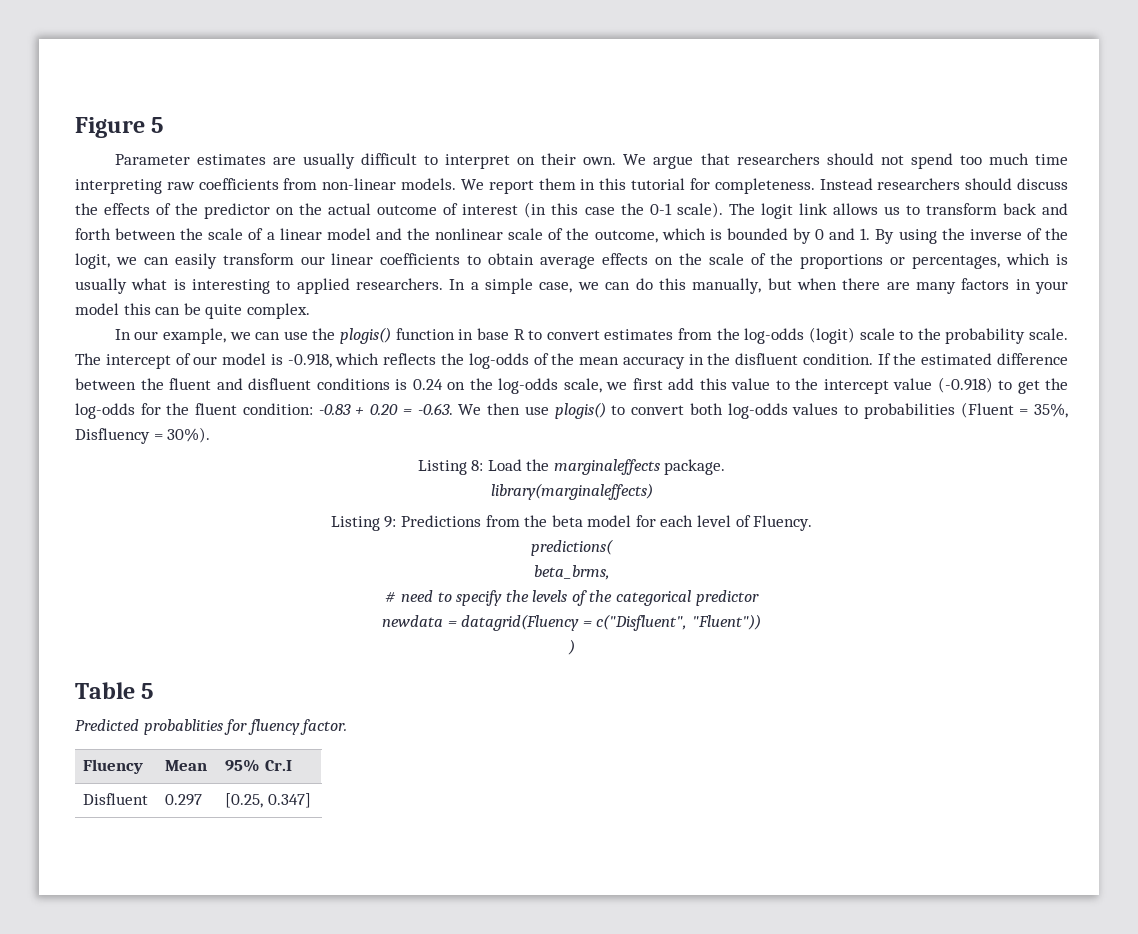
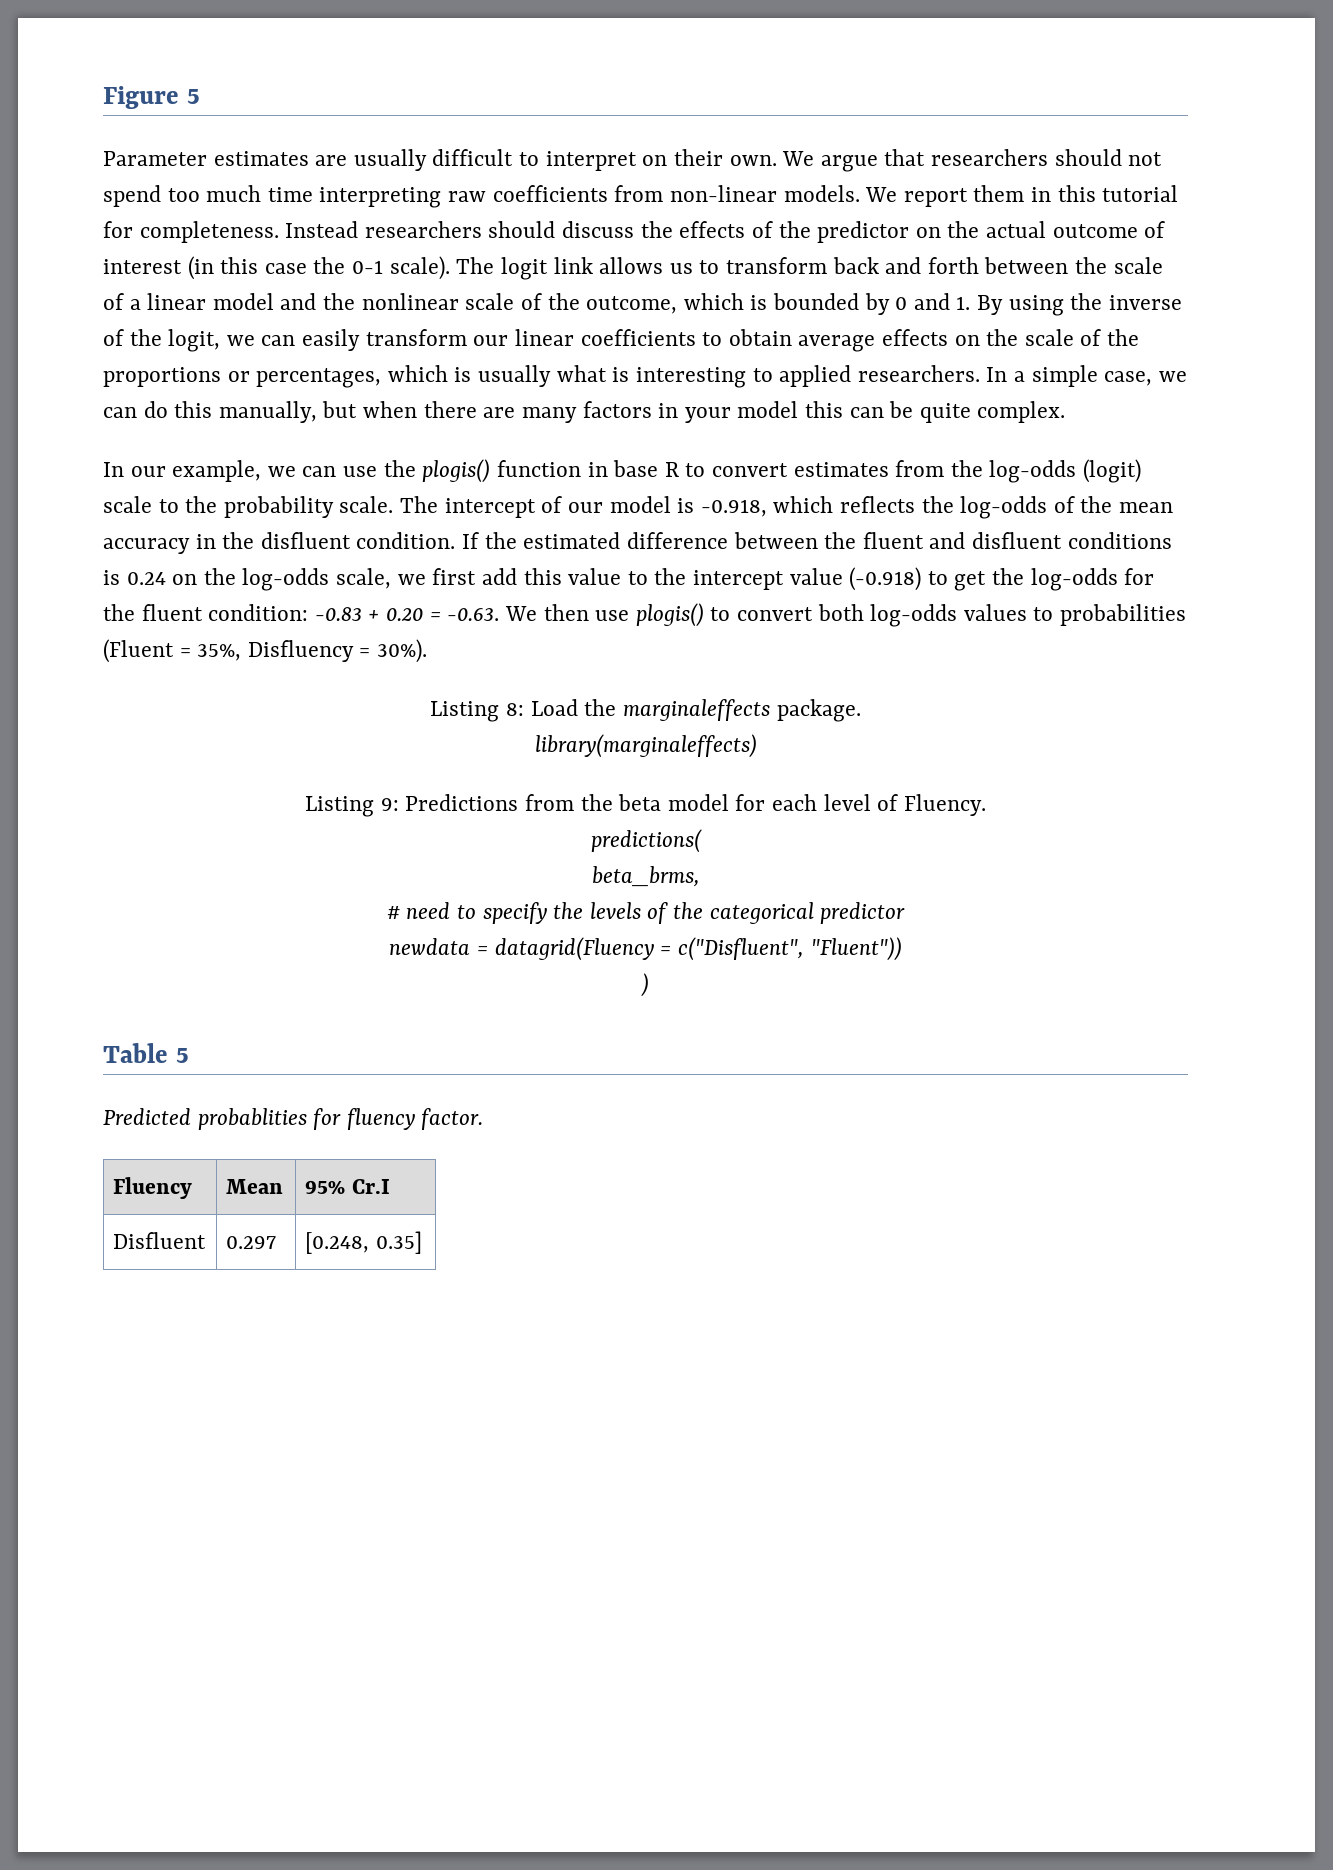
- Disfluent | 0.297 | [0.25, 0.347]
+ Disfluent | 0.297 | [0.248, 0.35]

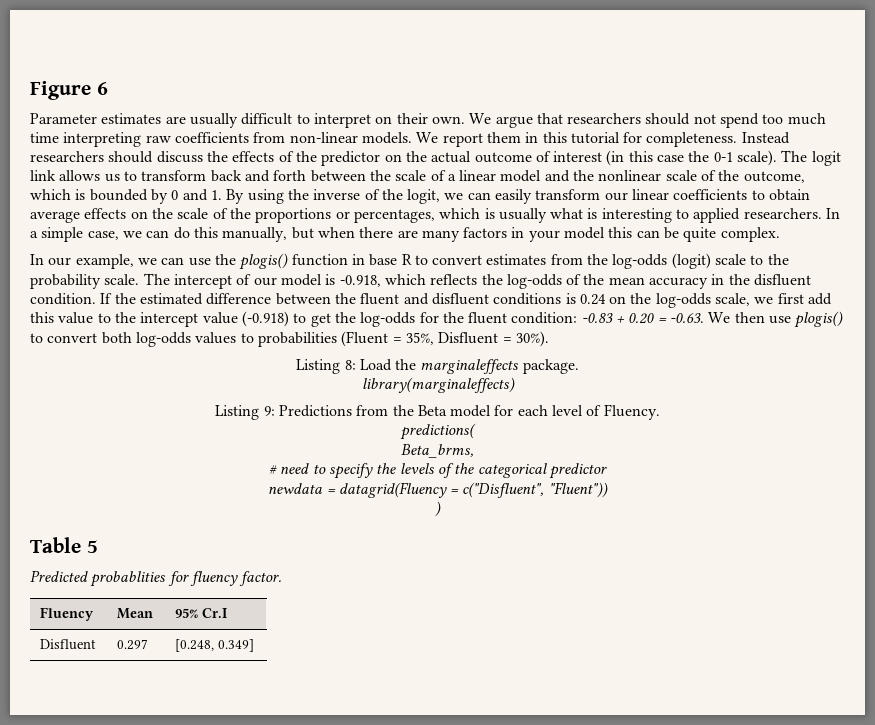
- Figure 5
+ Figure 6
- If the estimated difference between the fluent and disfluent conditions is 0.24 on the log-odds scale, we first add this value to the intercept value (-0.918) to get the log-odds for the fluent condition: -0.83 + 0.20 = -0.63. We then use plogis() to convert both log-odds values to probabilities (Fluent = 35%, Disfluency = 30%).
+ If the estimated difference between the fluent and disfluent conditions is 0.24 on the log-odds scale, we first add this value to the intercept value (-0.918) to get the log-odds for the fluent condition: -0.83 + 0.20 = -0.63. We then use plogis() to convert both log-odds values to probabilities (Fluent = 35%, Disfluent = 30%).
- Listing 9: Predictions from the beta model for each level of Fluency.
+ Listing 9: Predictions from the Beta model for each level of Fluency.
- beta_brms,
+ Beta_brms,
- Disfluent | 0.297 | [0.248, 0.35]
+ Disfluent | 0.297 | [0.248, 0.349]

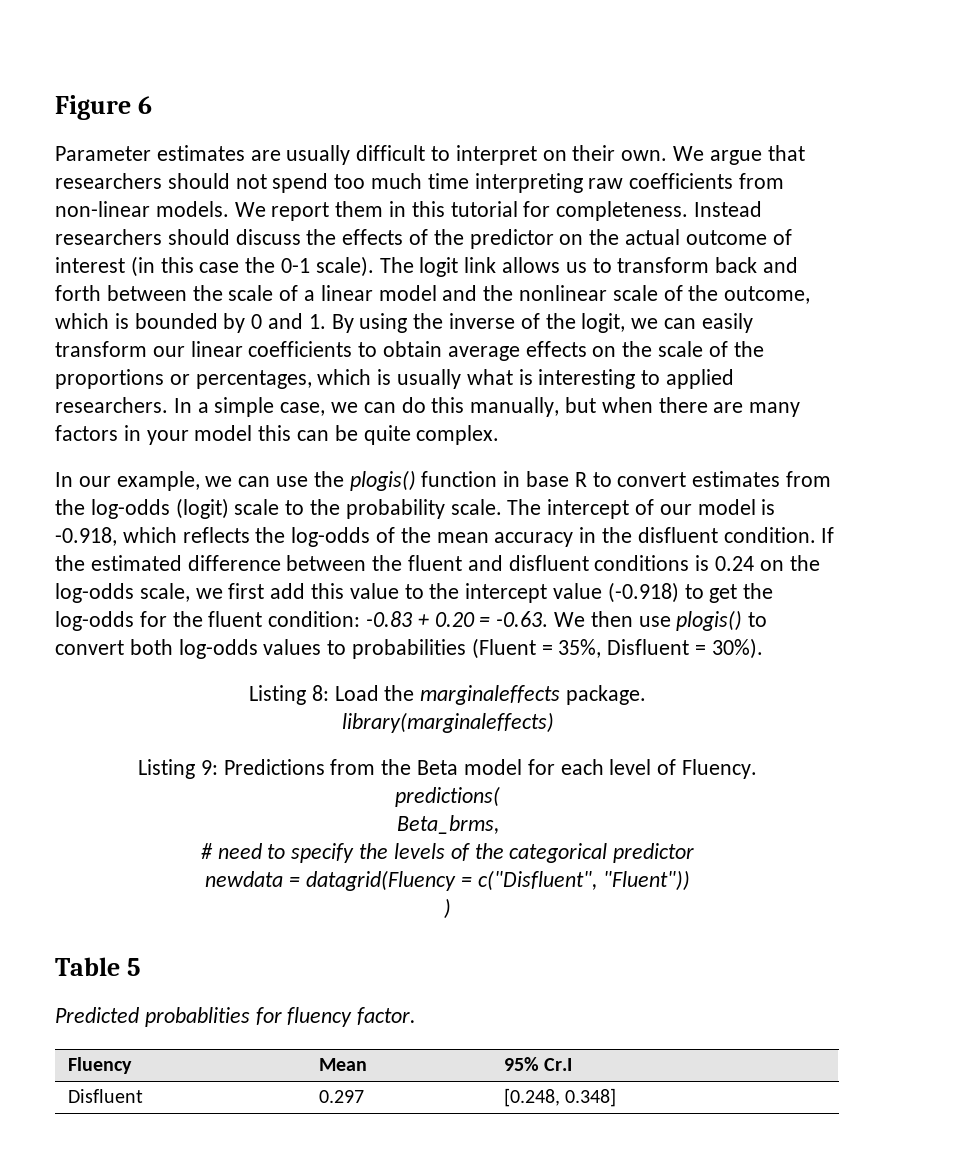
- Disfluent | 0.297 | [0.248, 0.349]
+ Disfluent | 0.297 | [0.248, 0.348]

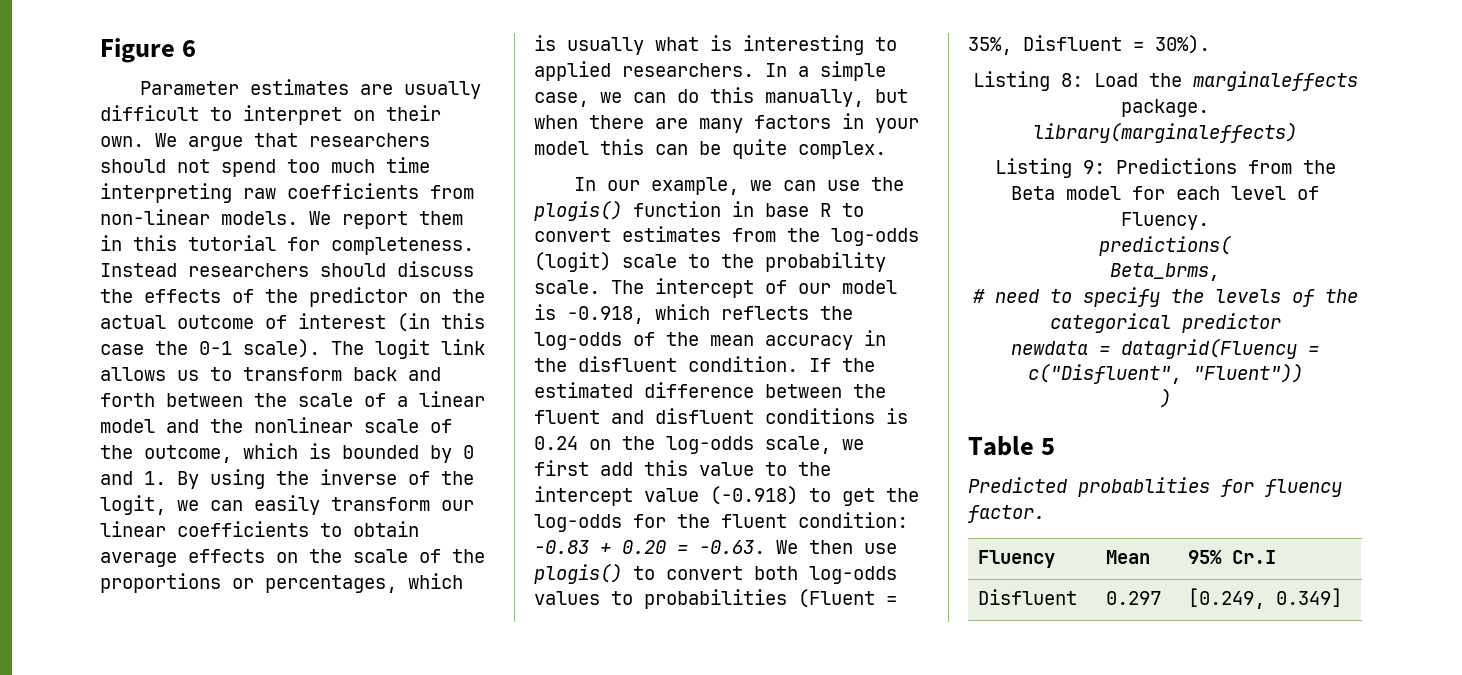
- Disfluent | 0.297 | [0.248, 0.348]
+ Disfluent | 0.297 | [0.249, 0.349]

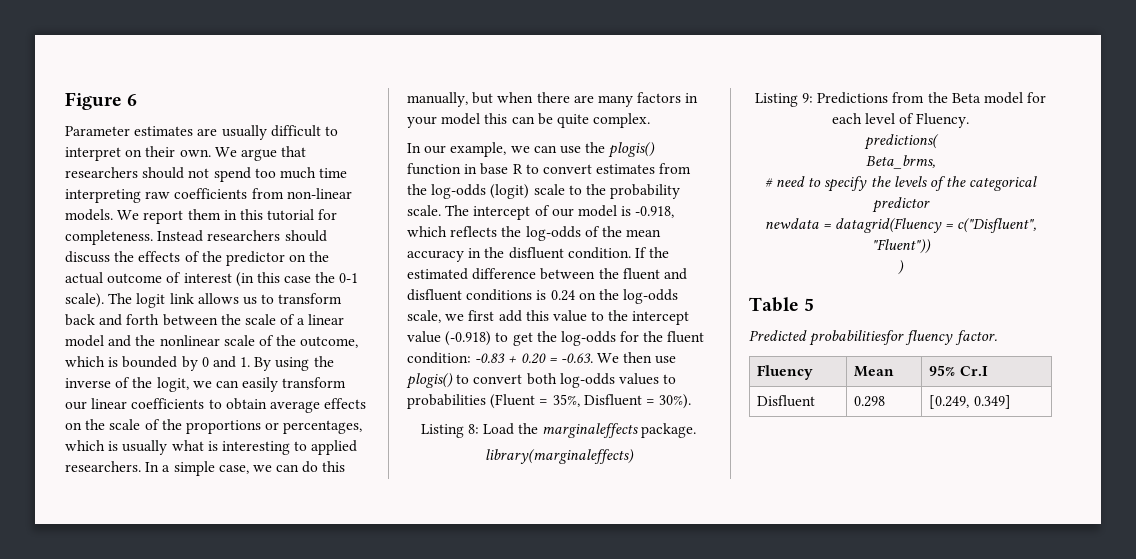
- Predicted probablities for fluency factor.
+ Predicted probabilitiesfor fluency factor.
- Disfluent | 0.297 | [0.249, 0.349]
+ Disfluent | 0.298 | [0.249, 0.349]

